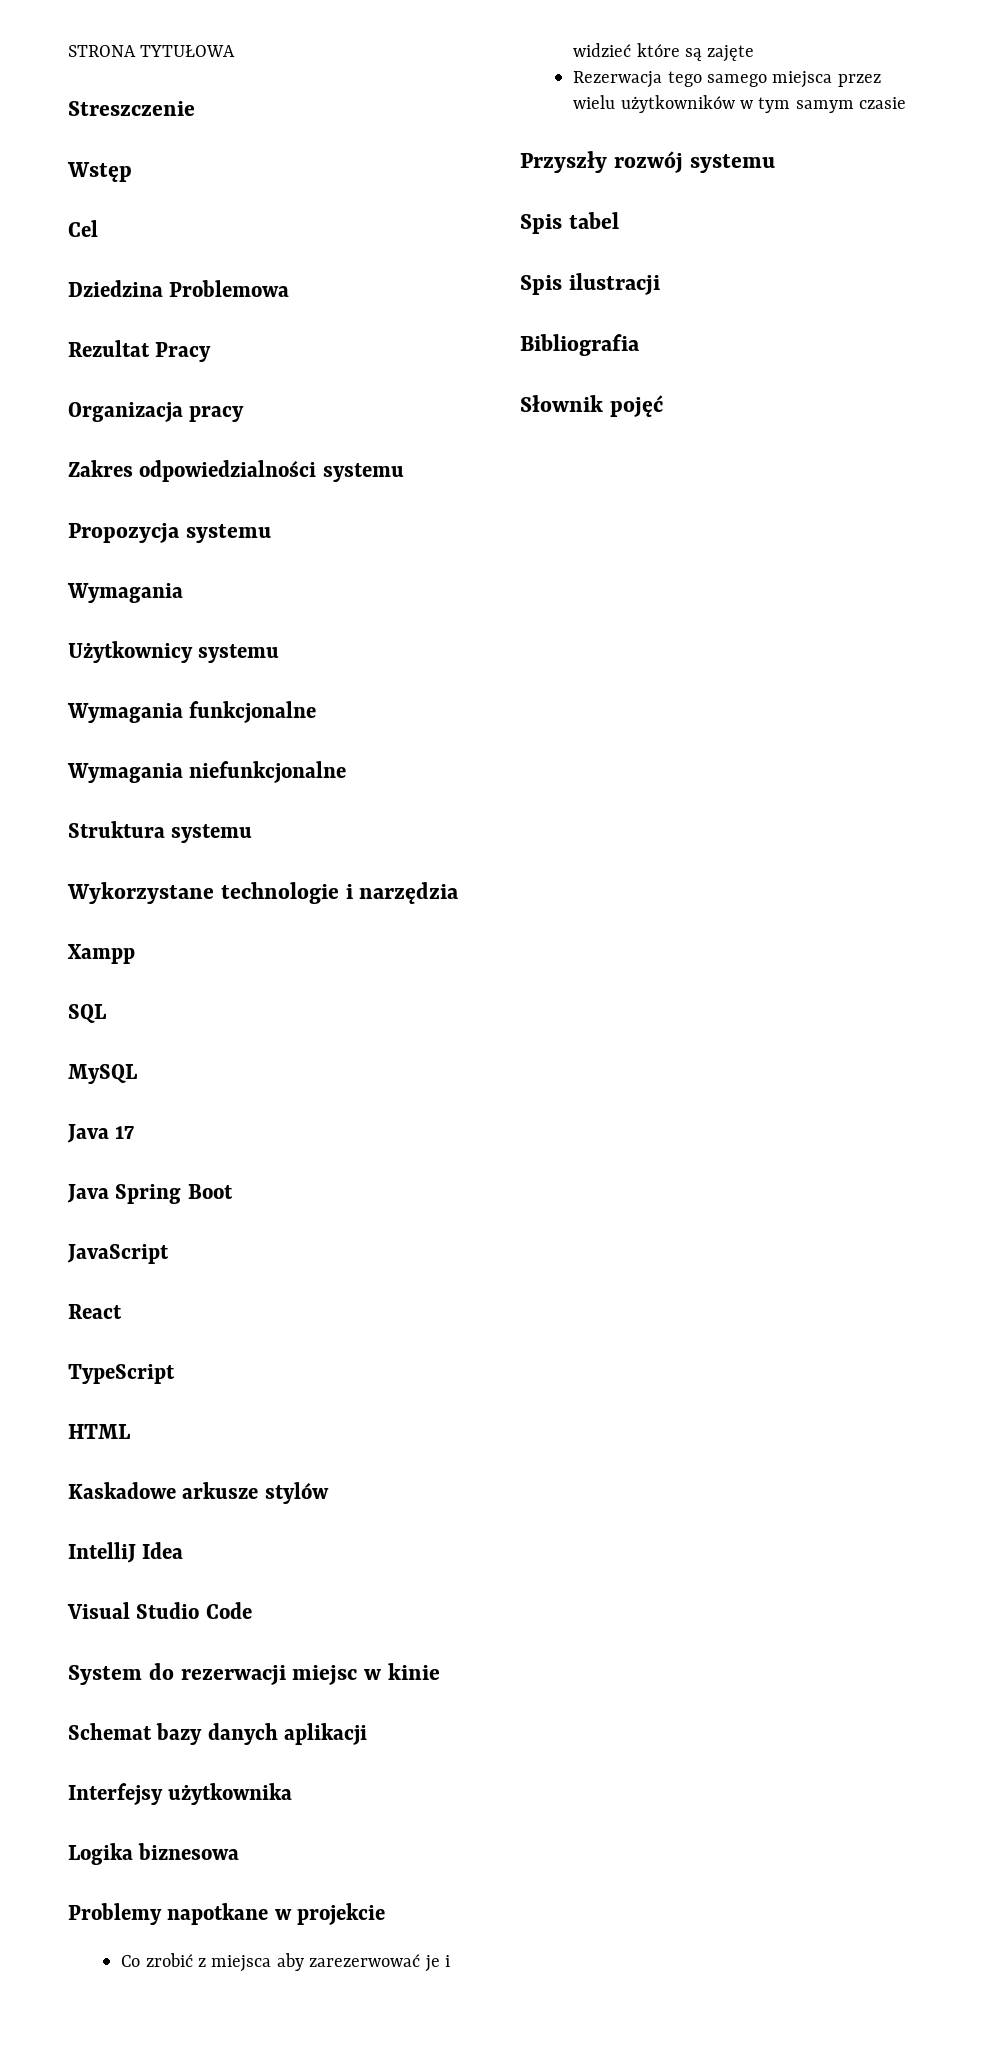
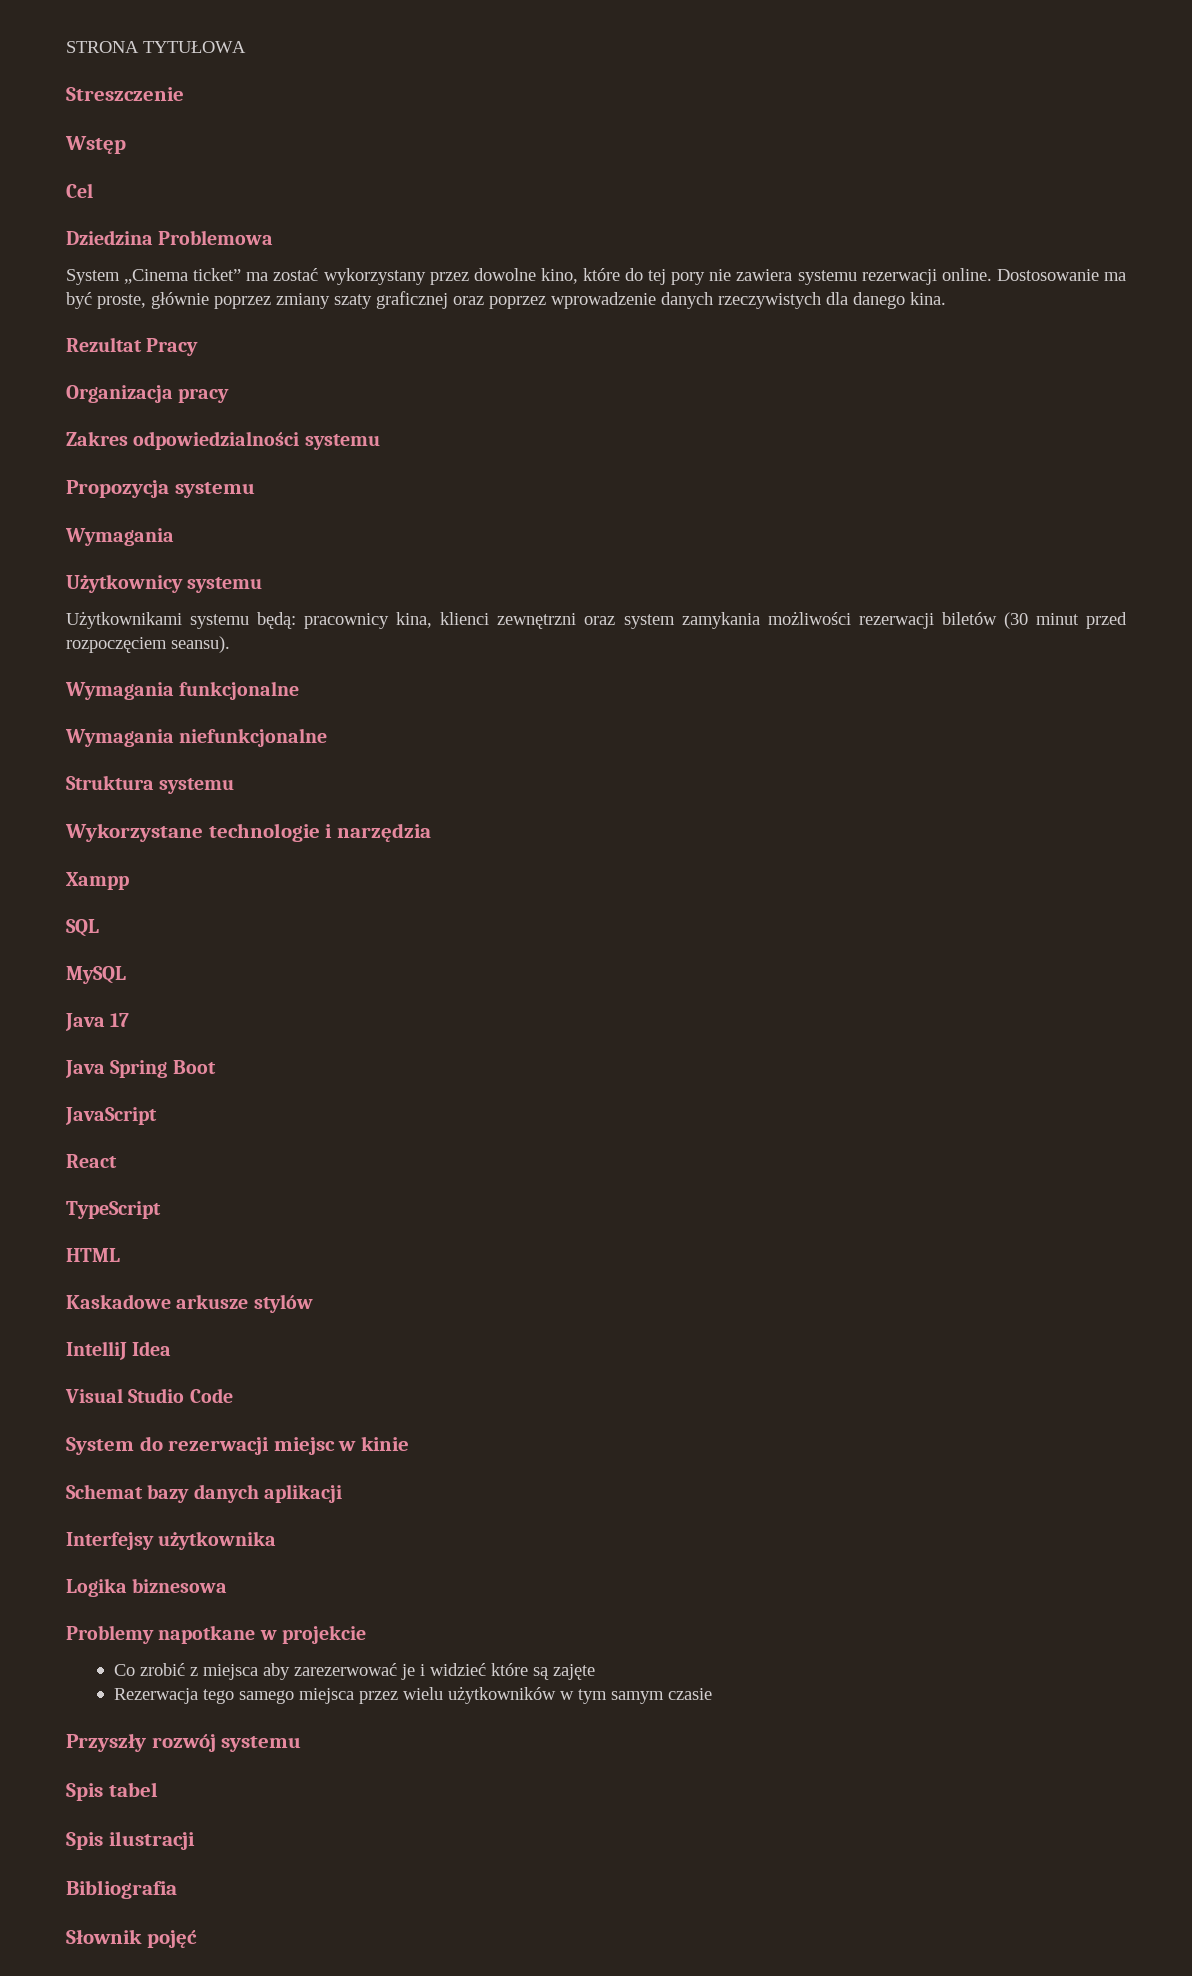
+ System „Cinema ticket” ma zostać wykorzystany przez dowolne kino, które do tej pory nie zawiera systemu rezerwacji online. Dostosowanie ma być proste, głównie poprzez zmiany szaty graficznej oraz poprzez wprowadzenie danych rzeczywistych dla danego kina.
+ Użytkownikami systemu będą: pracownicy kina, klienci zewnętrzni oraz system zamykania możliwości rezerwacji biletów (30 minut przed rozpoczęciem seansu).

